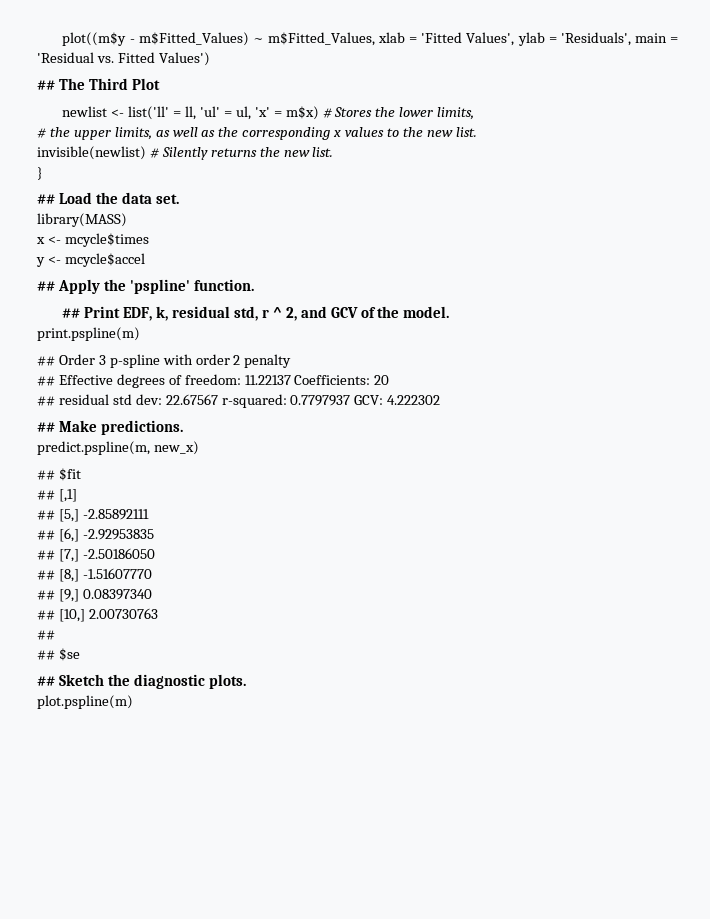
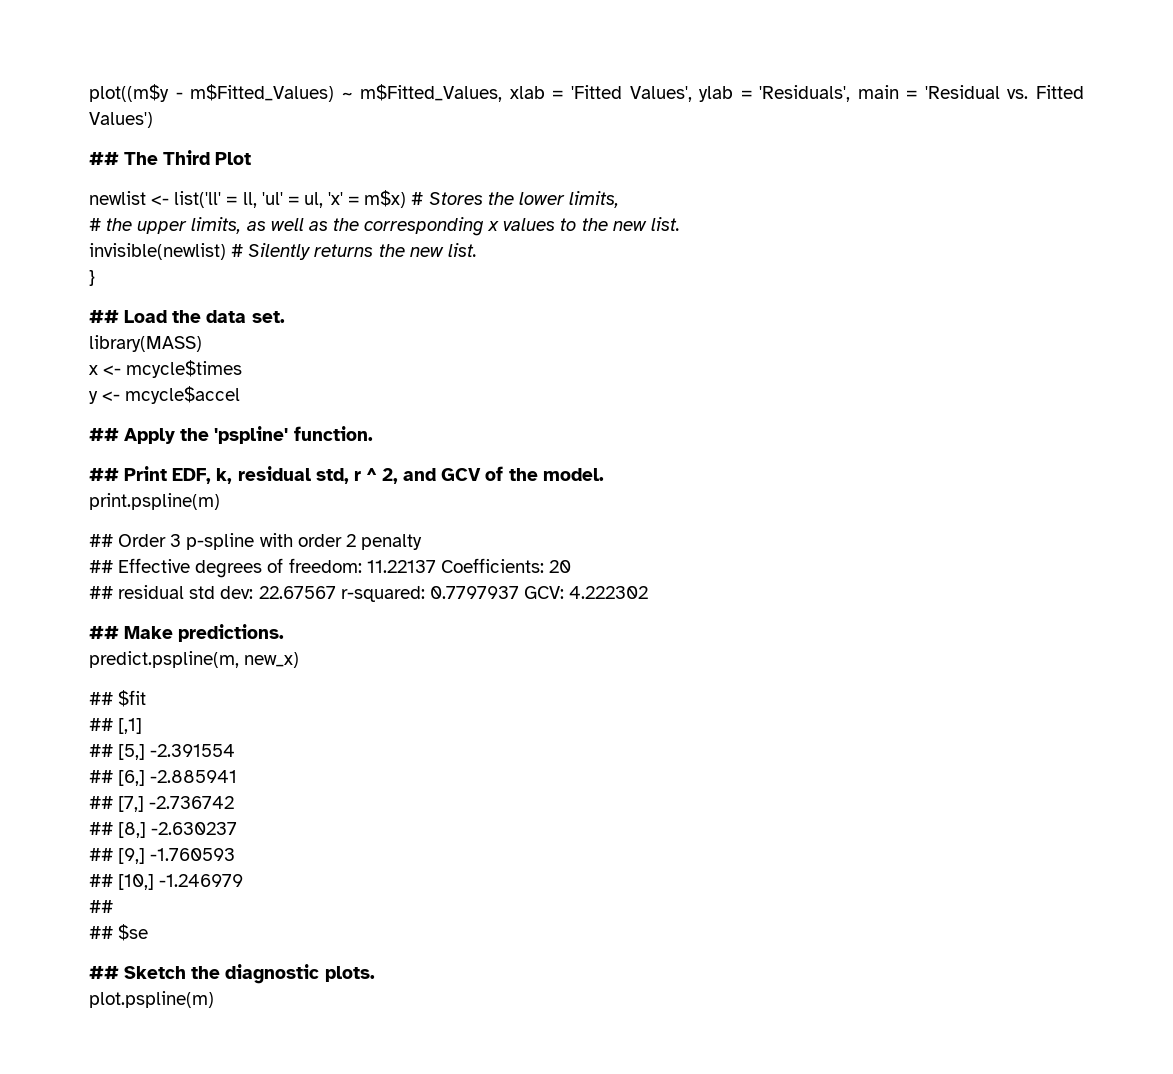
- ## [5,] -2.85892111
+ ## [5,] -2.391554
- ## [6,] -2.92953835
+ ## [6,] -2.885941
- ## [7,] -2.50186050
+ ## [7,] -2.736742
- ## [8,] -1.51607770
+ ## [8,] -2.630237
- ## [9,] 0.08397340
+ ## [9,] -1.760593
- ## [10,] 2.00730763
+ ## [10,] -1.246979

